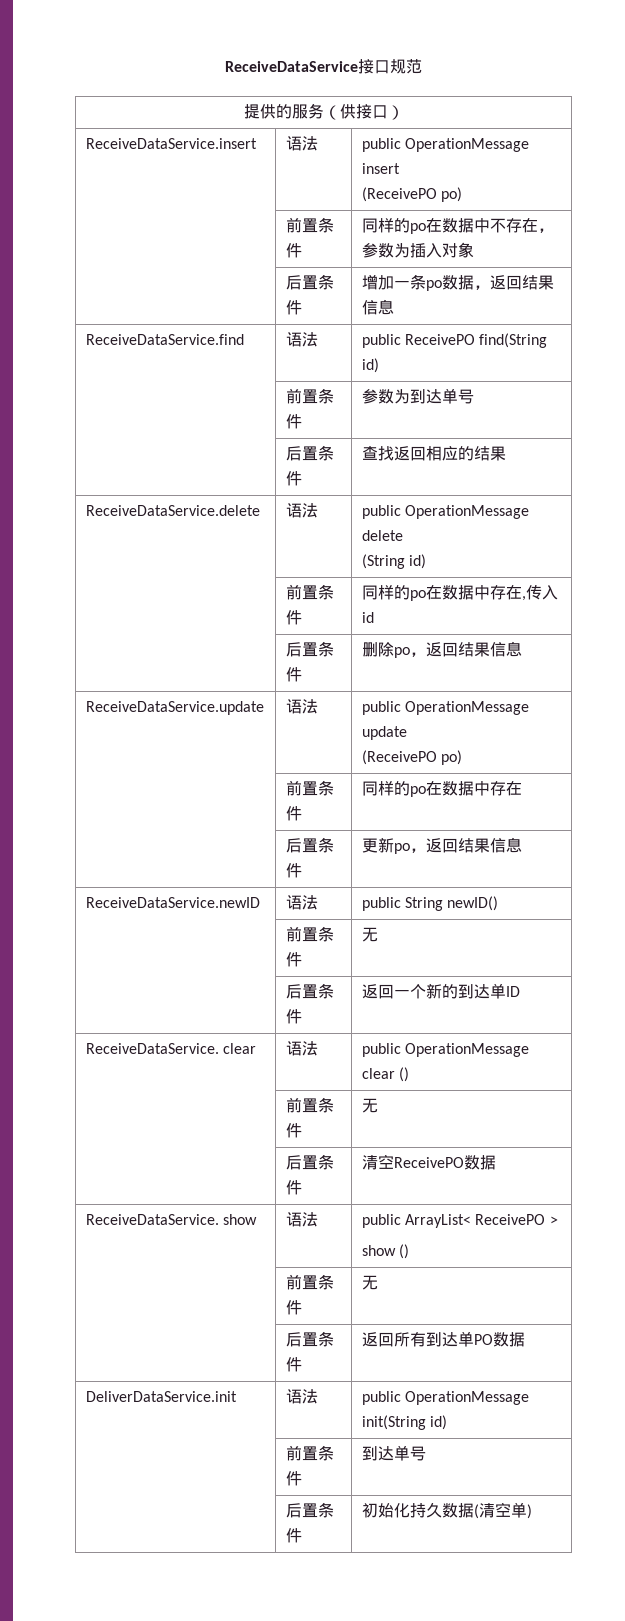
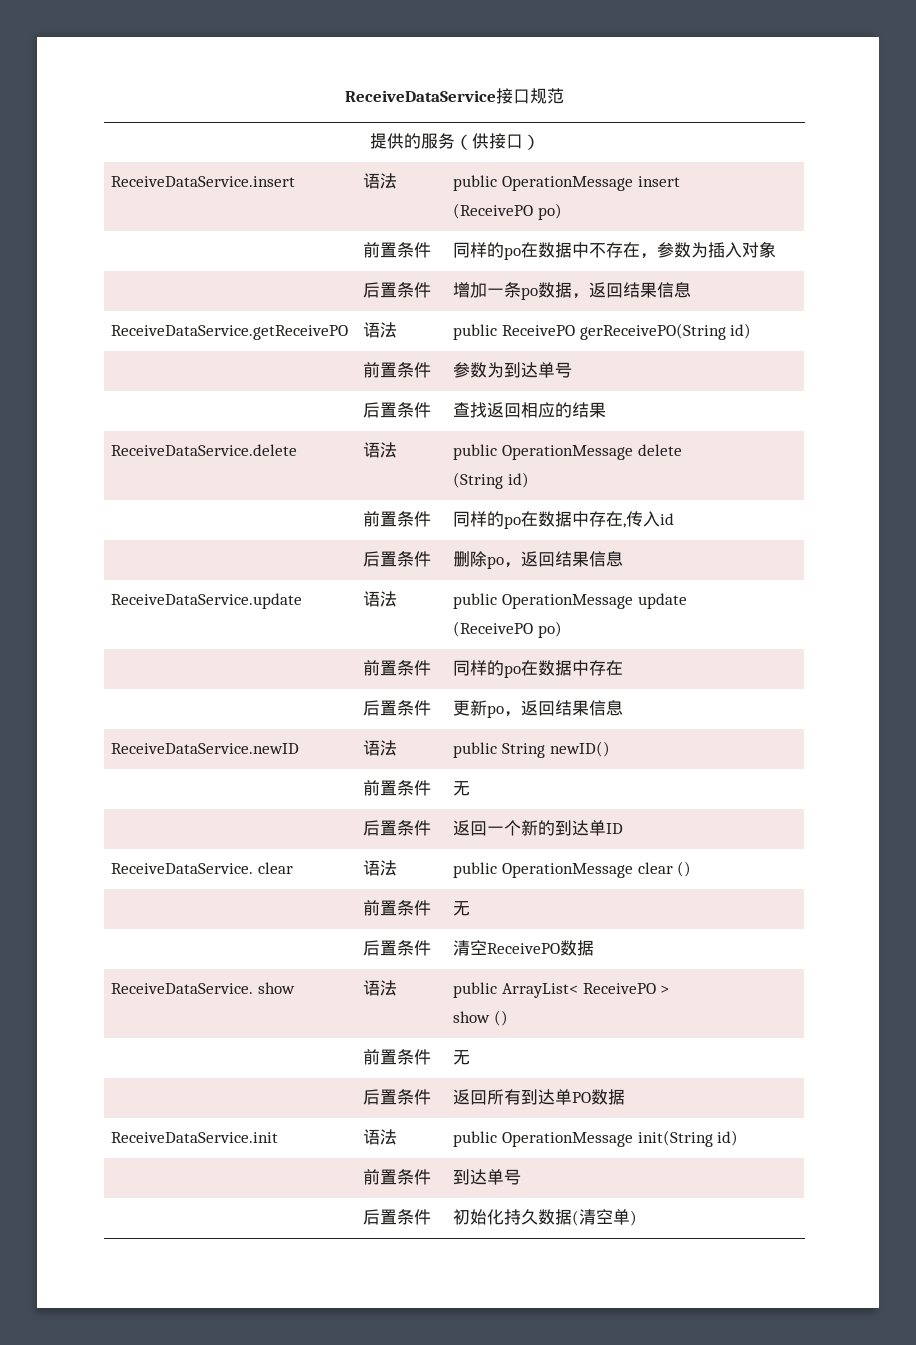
- ReceiveDataService.find | 语法 | public ReceivePO find(String id)
+ ReceiveDataService.getReceivePO | 语法 | public ReceivePO gerReceivePO(String id)
- DeliverDataService.init | 语法 | public OperationMessage init(String id)
+ ReceiveDataService.init | 语法 | public OperationMessage init(String id)

